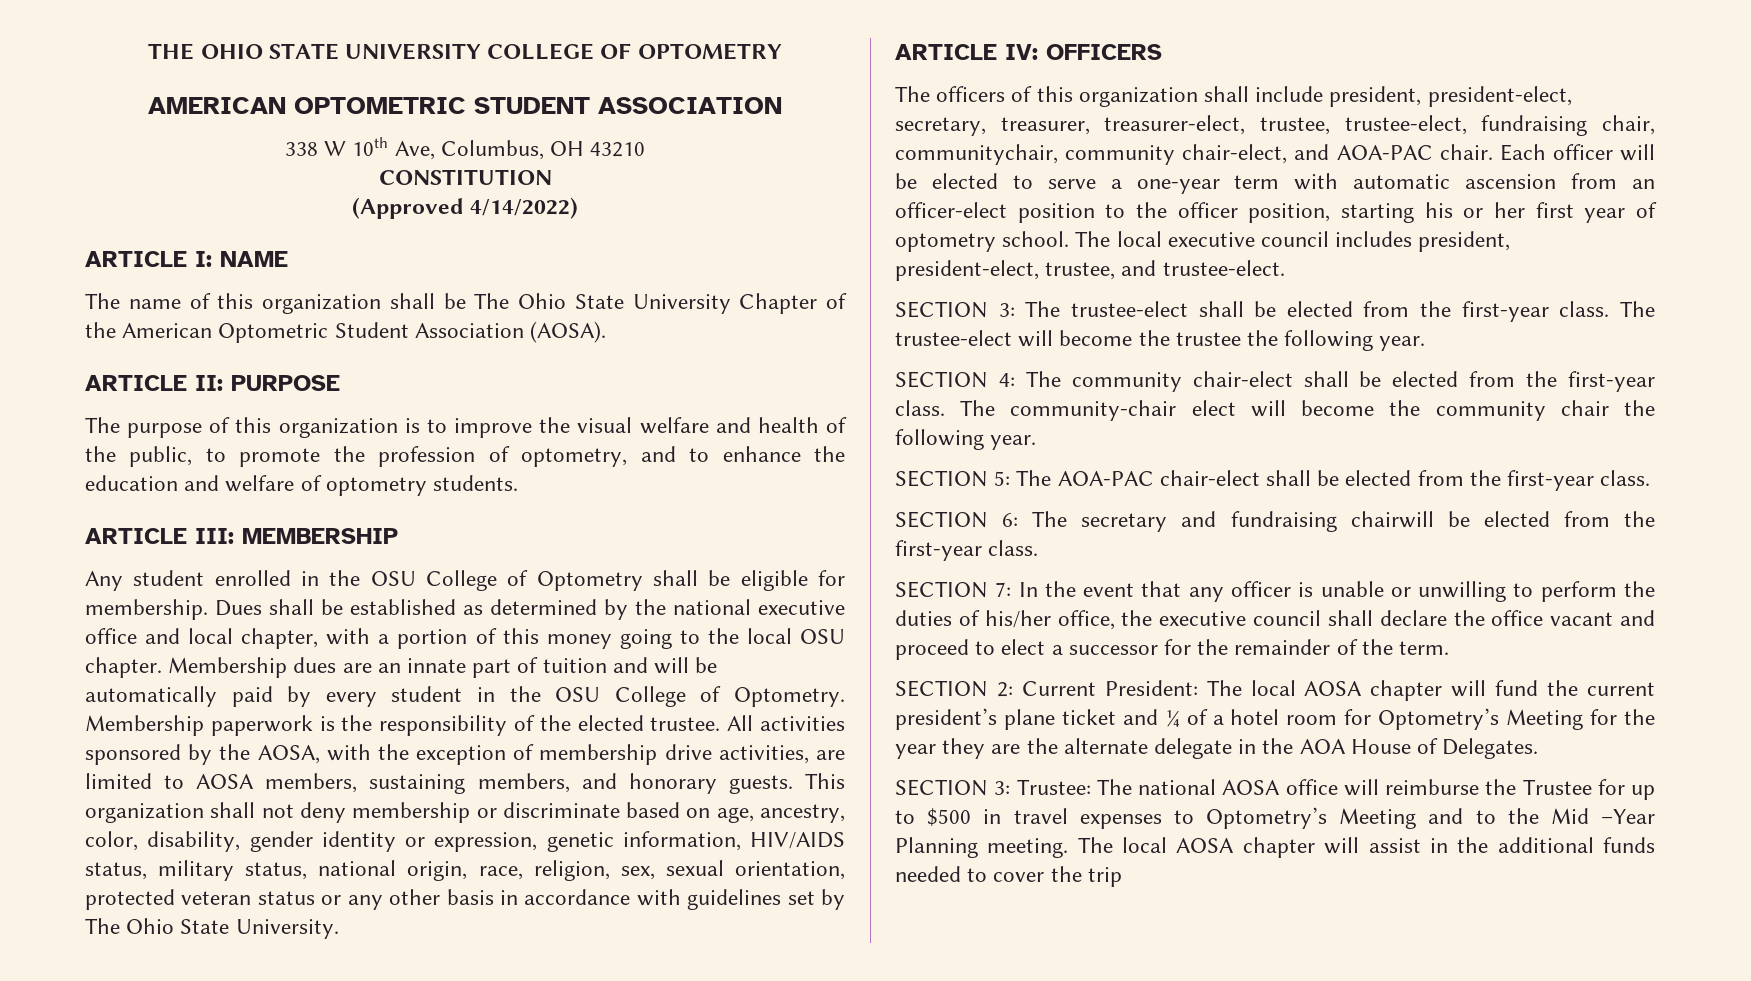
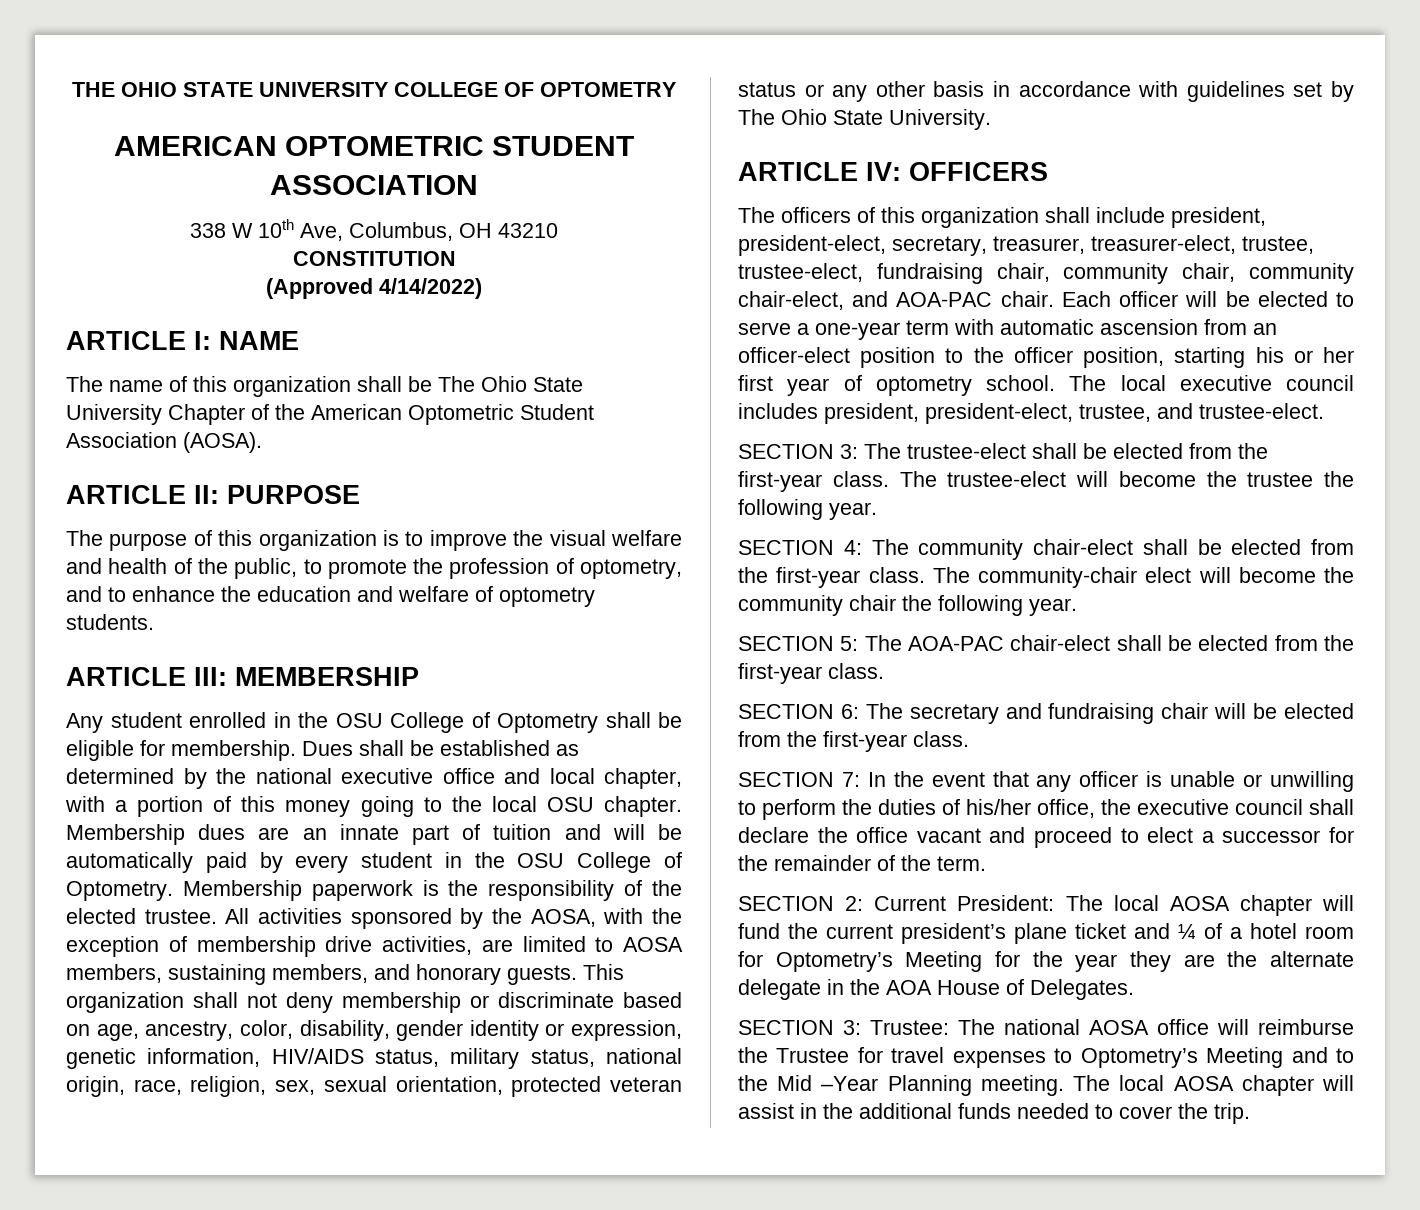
- The officers of this organization shall include president, president-elect, secretary, treasurer, treasurer-elect, trustee, trustee-elect, fundraising chair, communitychair, community chair-elect, and AOA-PAC chair.
+ The officers of this organization shall include president, president-elect, secretary, treasurer, treasurer-elect, trustee, trustee-elect, fundraising chair, community chair, community chair-elect, and AOA-PAC chair.
- SECTION 6: The secretary and fundraising chairwill be elected from the first-year class.
+ SECTION 6: The secretary and fundraising chair will be elected from the first-year class.
- SECTION 3: Trustee: The national AOSA office will reimburse the Trustee for up to $500 in travel expenses to Optometry’s Meeting and to the Mid –Year Planning meeting.
+ SECTION 3: Trustee: The national AOSA office will reimburse the Trustee for travel expenses to Optometry’s Meeting and to the Mid –Year Planning meeting.
- The local AOSA chapter will assist in the additional funds needed to cover the trip
+ The local AOSA chapter will assist in the additional funds needed to cover the trip.

